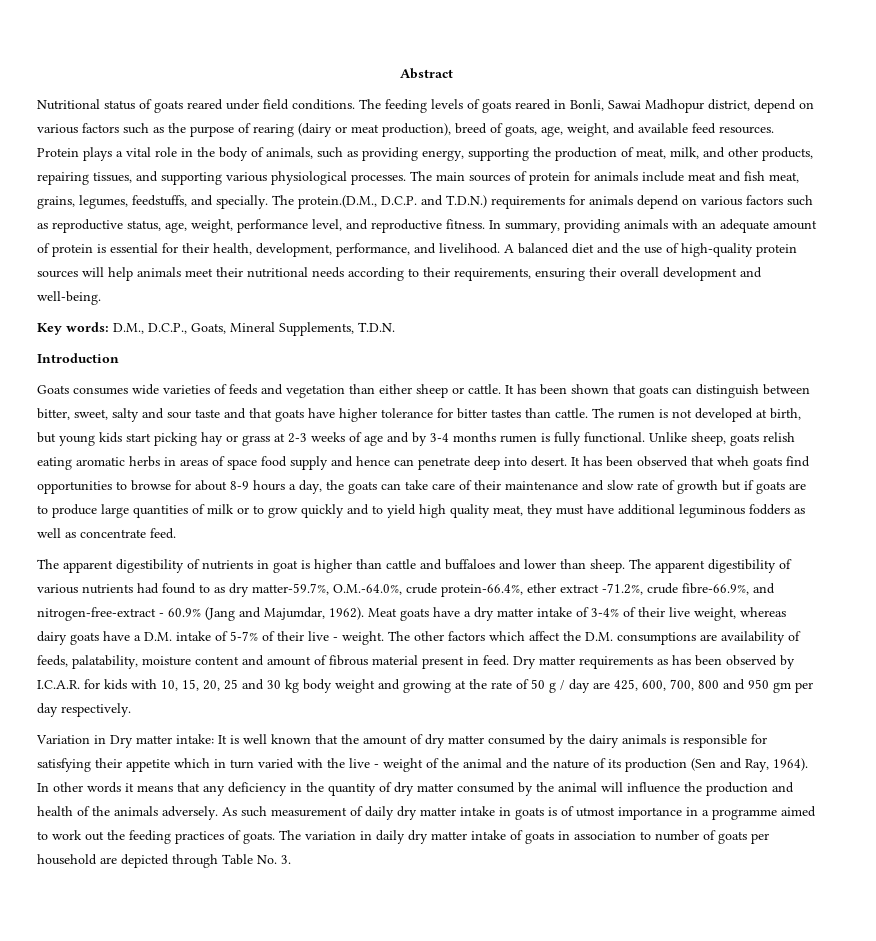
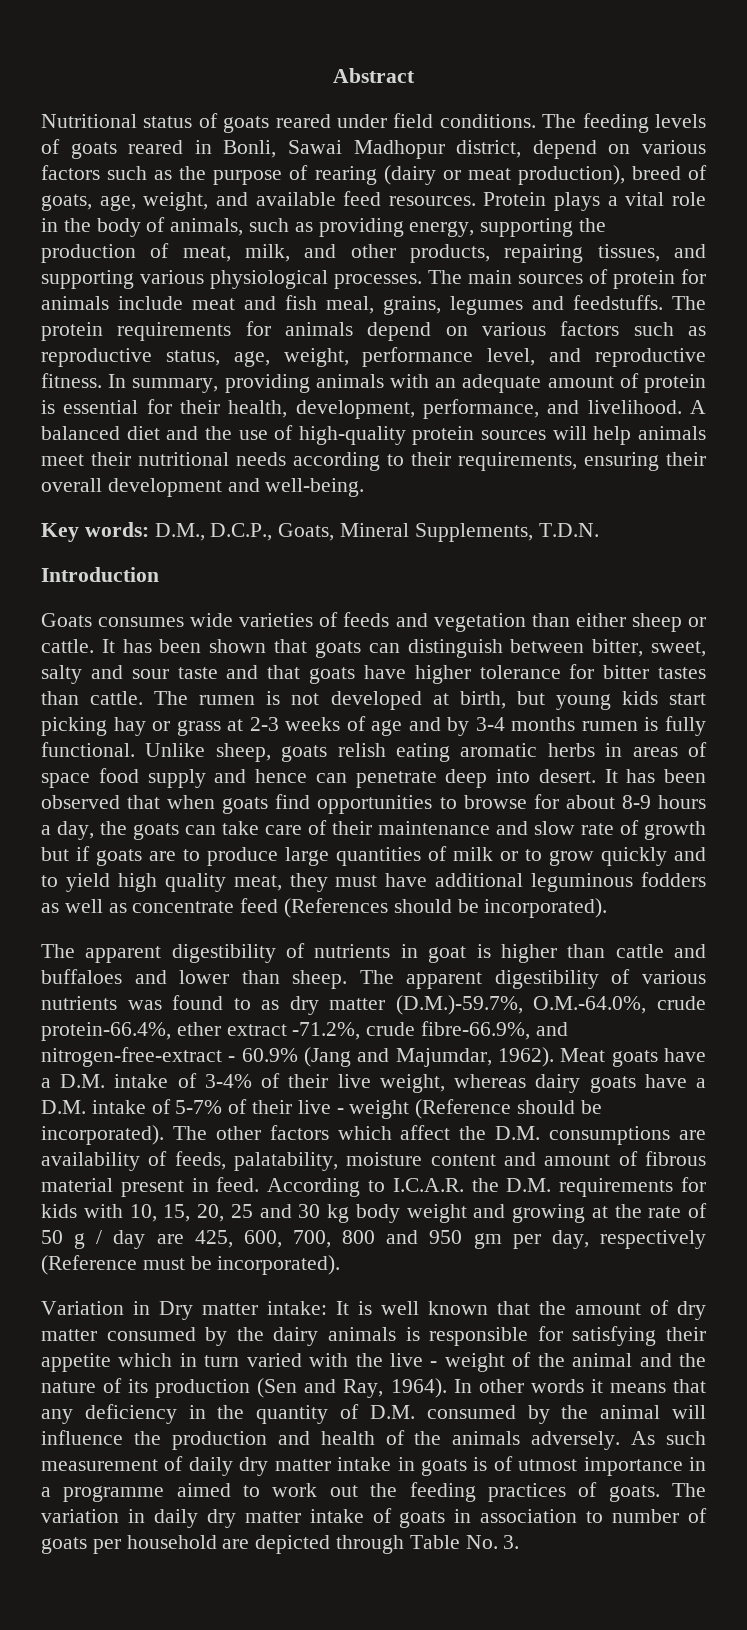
- The main sources of protein for animals include meat and fish meat, grains, legumes, feedstuffs, and specially. The protein.(D.M., D.C.P. and T.D.N.) requirements for animals depend on various factors such as reproductive status, age, weight, performance level, and reproductive fitness.
+ The main sources of protein for animals include meat and fish meal, grains, legumes and feedstuffs. The protein requirements for animals depend on various factors such as reproductive status, age, weight, performance level, and reproductive fitness.
- It has been observed that wheh goats find opportunities to browse for about 8-9 hours a day, the goats can take care of their maintenance and slow rate of growth but if goats are to produce large quantities of milk or to grow quickly and to yield high quality meat, they must have additional leguminous fodders as well as concentrate feed.
+ It has been observed that when goats find opportunities to browse for about 8-9 hours a day, the goats can take care of their maintenance and slow rate of growth but if goats are to produce large quantities of milk or to grow quickly and to yield high quality meat, they must have additional leguminous fodders as well as concentrate feed (References should be incorporated).
- The apparent digestibility of various nutrients had found to as dry matter-59.7%, O.M.-64.0%, crude protein-66.4%, ether extract -71.2%, crude fibre-66.9%, and nitrogen-free-extract - 60.9% (Jang and Majumdar, 1962).
+ The apparent digestibility of various nutrients was found to as dry matter (D.M.)-59.7%, O.M.-64.0%, crude protein-66.4%, ether extract -71.2%, crude fibre-66.9%, and nitrogen-free-extract - 60.9% (Jang and Majumdar, 1962).
- Meat goats have a dry matter intake of 3-4% of their live weight, whereas dairy goats have a D.M. intake of 5-7% of their live - weight.
+ Meat goats have a D.M. intake of 3-4% of their live weight, whereas dairy goats have a D.M. intake of 5-7% of their live - weight (Reference should be incorporated).
- Dry matter requirements as has been observed by I.C.A.R. for kids with 10, 15, 20, 25 and 30 kg body weight and growing at the rate of 50 g / day are 425, 600, 700, 800 and 950 gm per day respectively.
+ According to I.C.A.R. the D.M. requirements for kids with 10, 15, 20, 25 and 30 kg body weight and growing at the rate of 50 g / day are 425, 600, 700, 800 and 950 gm per day, respectively (Reference must be incorporated).
- In other words it means that any deficiency in the quantity of dry matter consumed by the animal will influence the production and health of the animals adversely.
+ In other words it means that any deficiency in the quantity of D.M. consumed by the animal will influence the production and health of the animals adversely.

